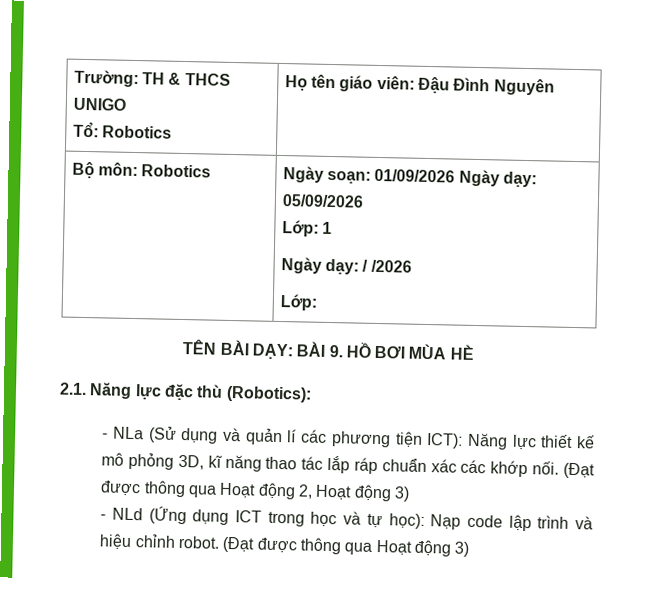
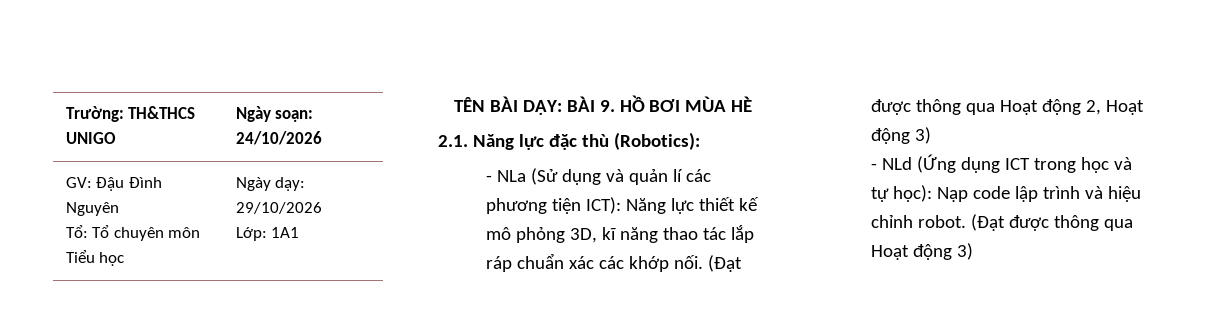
- Trường: TH & THCS UNIGO
- Tổ: Robotics | Họ tên giáo viên: Đậu Đình Nguyên
- Bộ môn: Robotics | Ngày soạn: 01/09/2026 Ngày dạy: 05/09/2026
- Lớp: 1
- Ngày dạy: / /2026
- Lớp:
+ Trường: TH&THCS UNIGO | Ngày soạn: 24/10/2026
+ GV: Đậu Đình Nguyên
+ Tổ: Tổ chuyên môn Tiểu học | Ngày dạy: 29/10/2026
+ Lớp: 1A1

